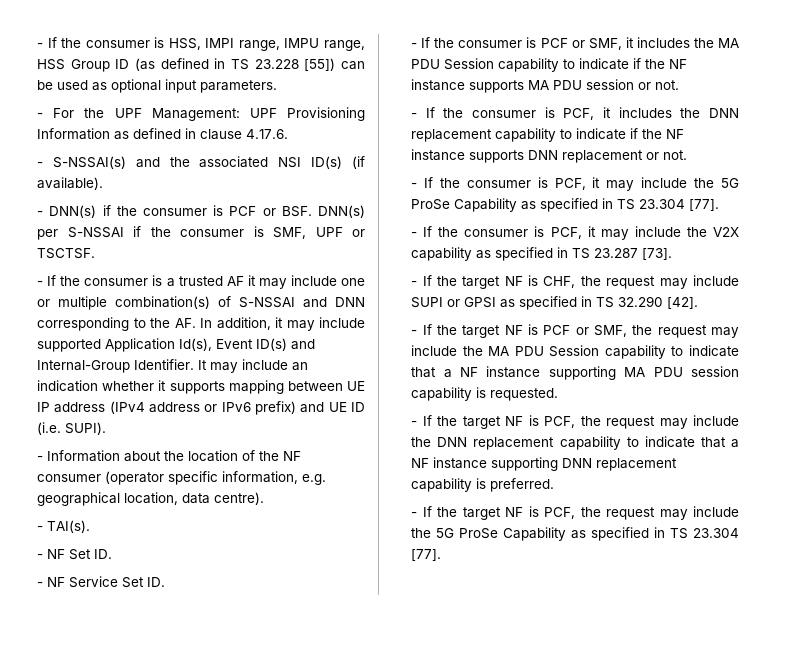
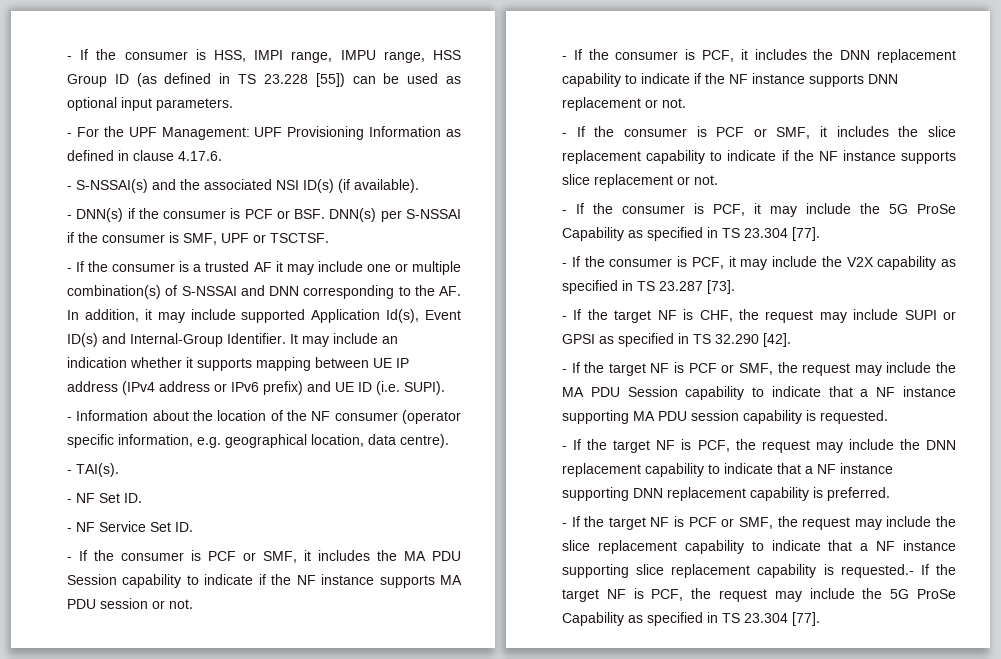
+ - If the consumer is PCF or SMF, it includes the slice replacement capability to indicate if the NF instance supports slice replacement or not.
- - If the target NF is PCF, the request may include the 5G ProSe Capability as specified in TS 23.304 [77].
+ - If the target NF is PCF or SMF, the request may include the slice replacement capability to indicate that a NF instance supporting slice replacement capability is requested.- If the target NF is PCF, the request may include the 5G ProSe Capability as specified in TS 23.304 [77].

